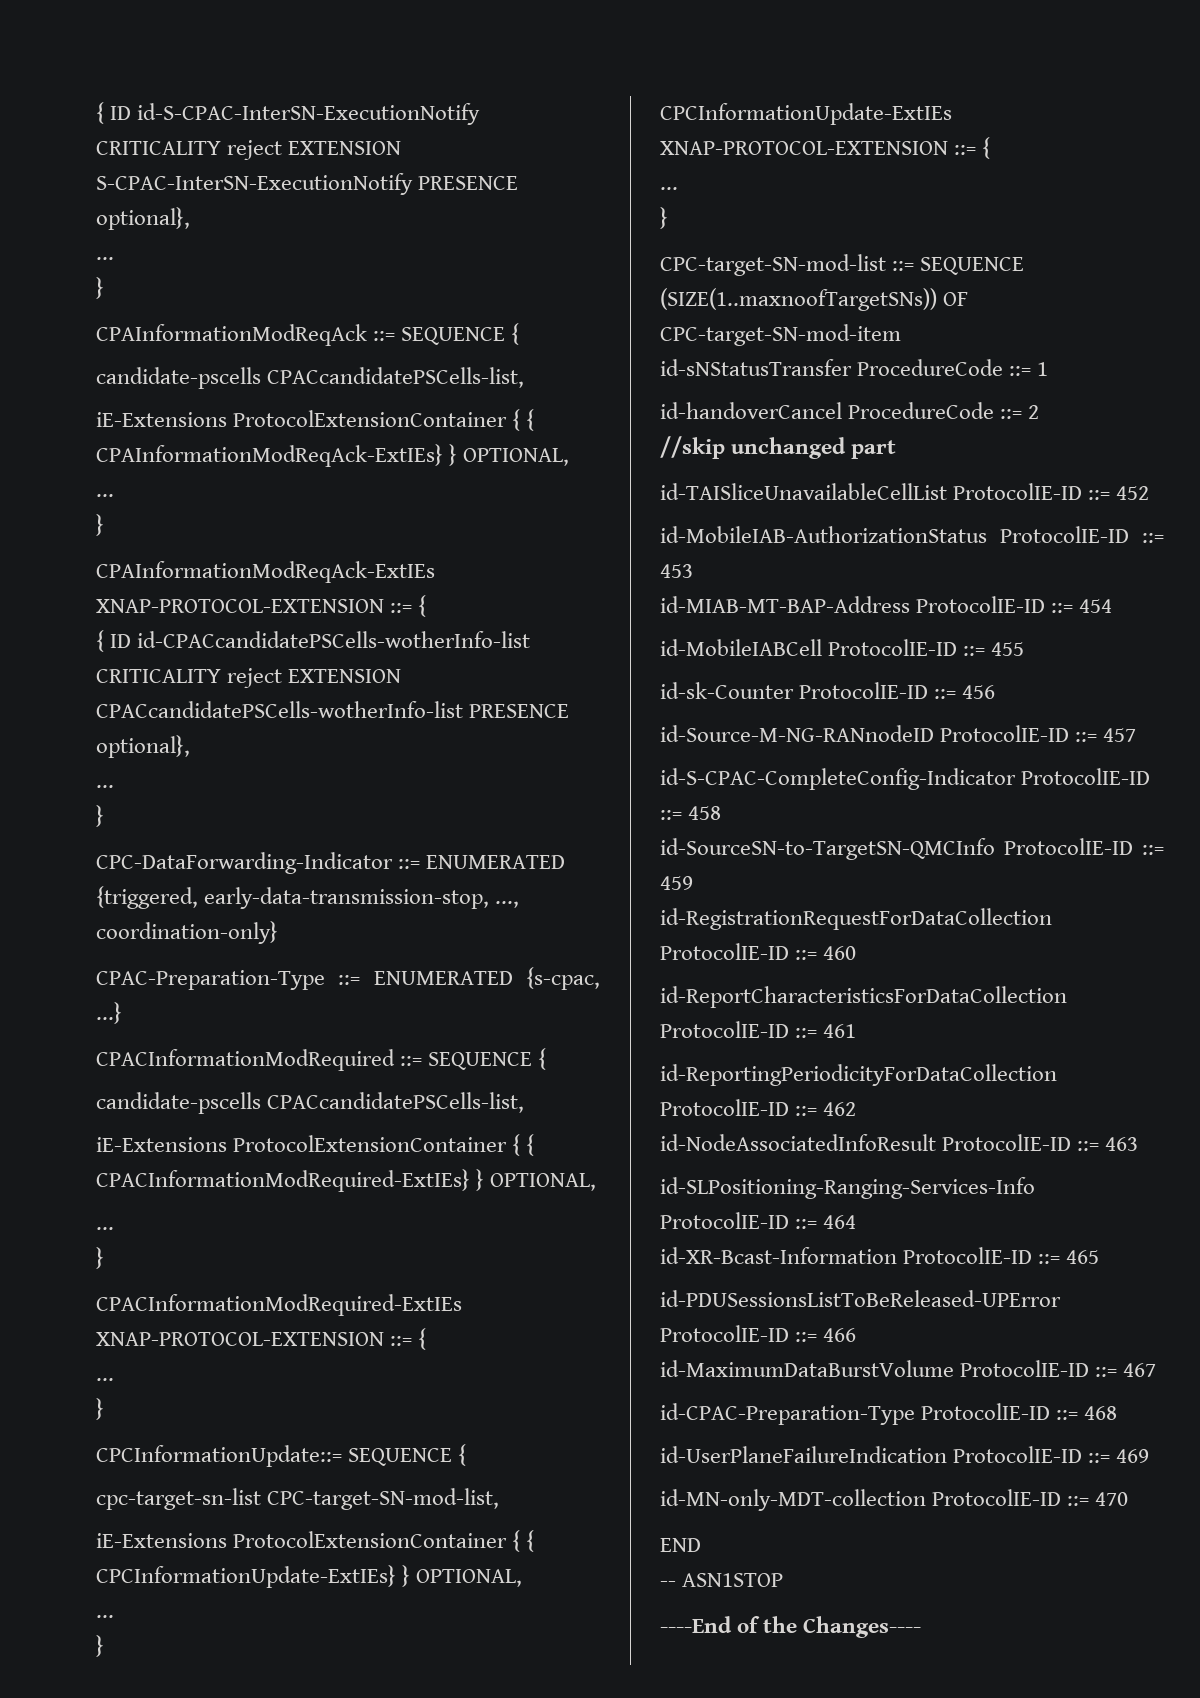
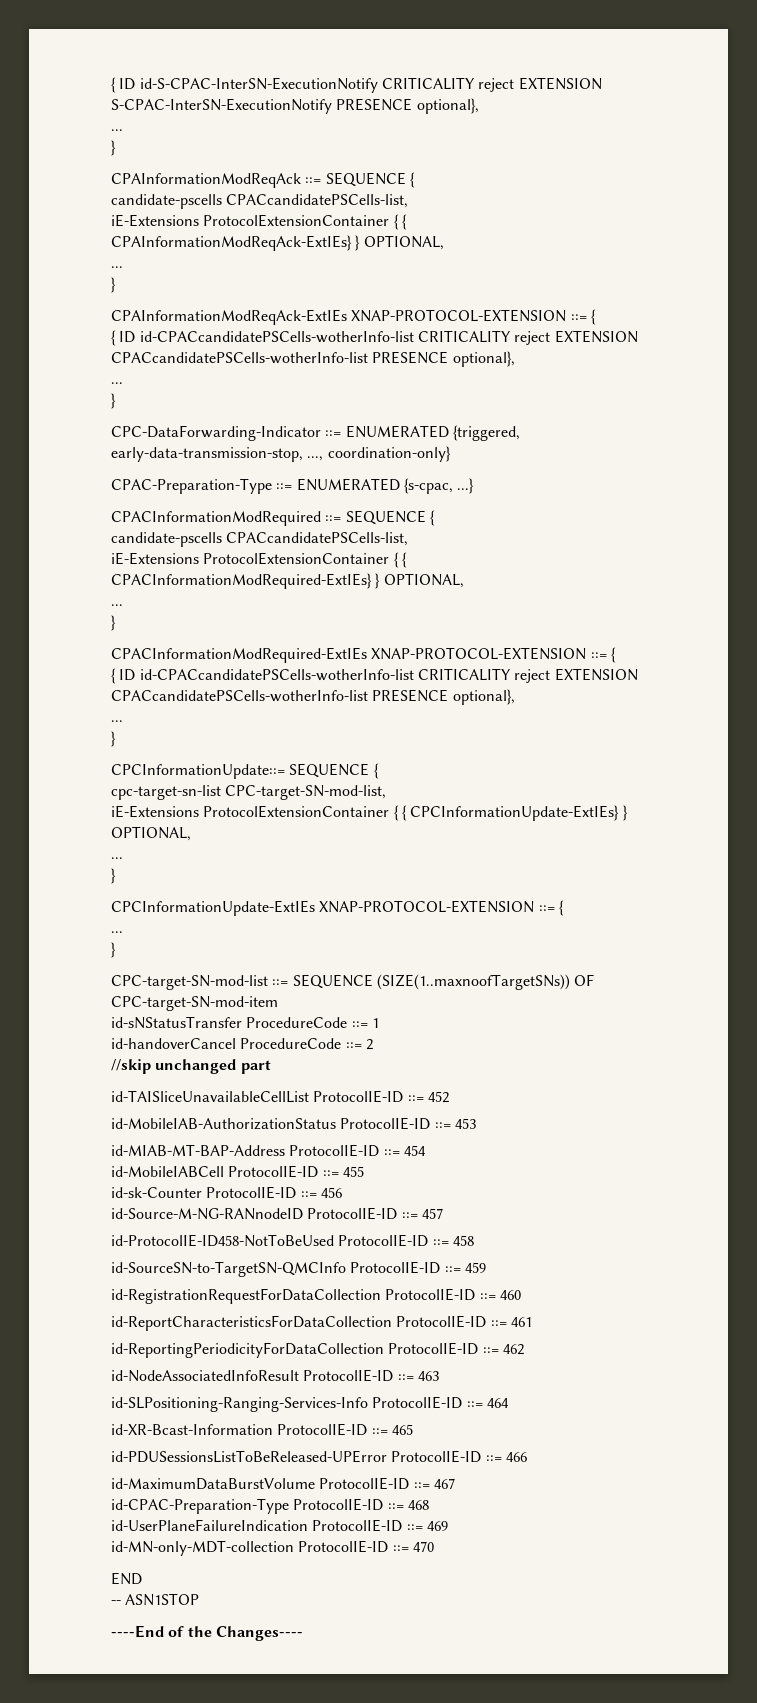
  CPACInformationModRequired-ExtIEs XNAP-PROTOCOL-EXTENSION ::= {
+ { ID id-CPACcandidatePSCells-wotherInfo-list CRITICALITY reject EXTENSION CPACcandidatePSCells-wotherInfo-list PRESENCE optional},
- id-S-CPAC-CompleteConfig-Indicator ProtocolIE-ID ::= 458
+ id-ProtocolIE-ID458-NotToBeUsed ProtocolIE-ID ::= 458

